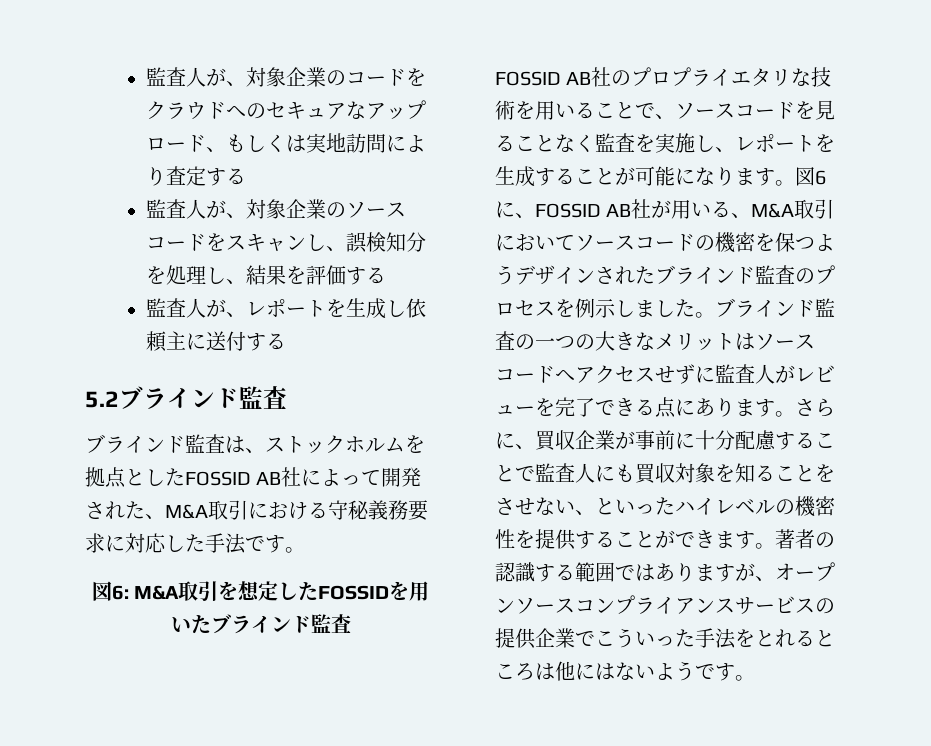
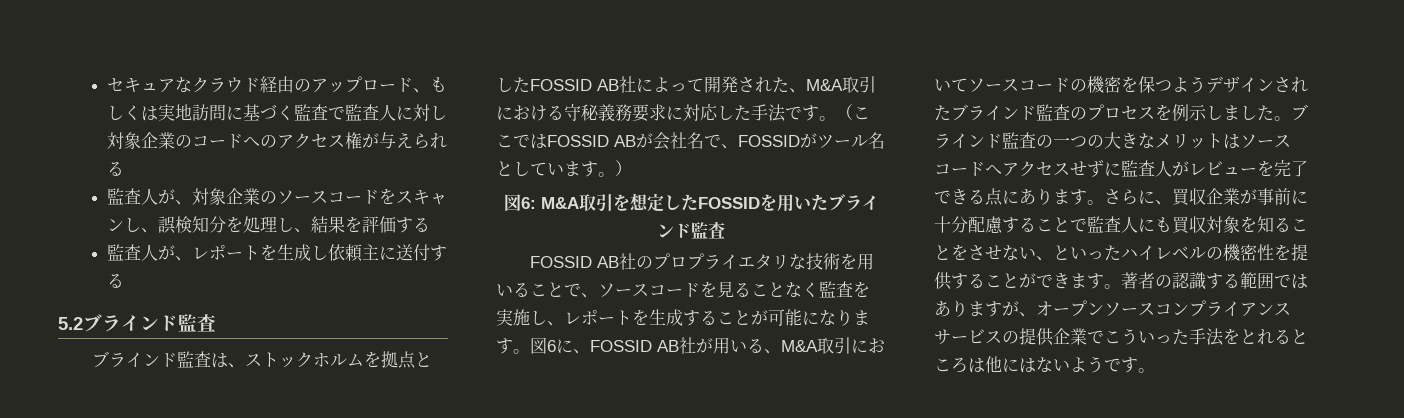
- 監査人が、対象企業のコードをクラウドへのセキュアなアップロード、もしくは実地訪問により査定する
+ セキュアなクラウド経由のアップロード、もしくは実地訪問に基づく監査で監査人に対し対象企業のコードへのアクセス権が与えられる
+ （ここではFOSSID ABが会社名で、FOSSIDがツール名としています。）

